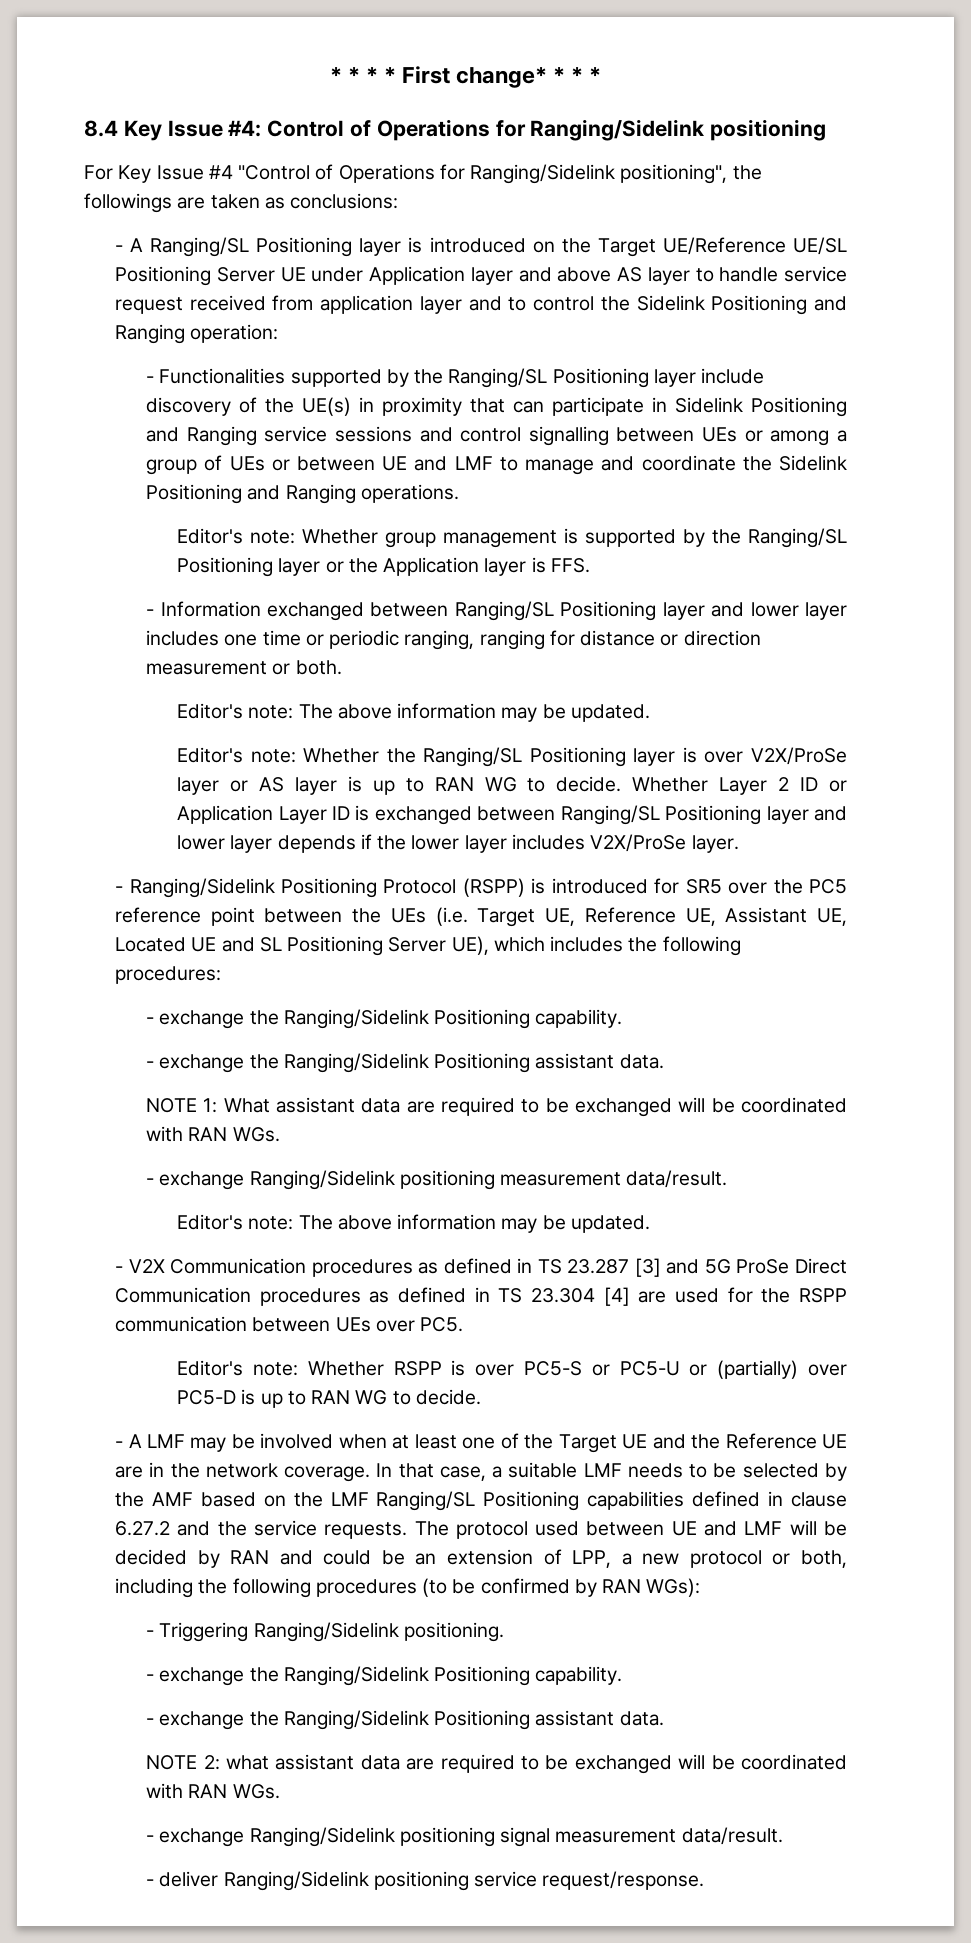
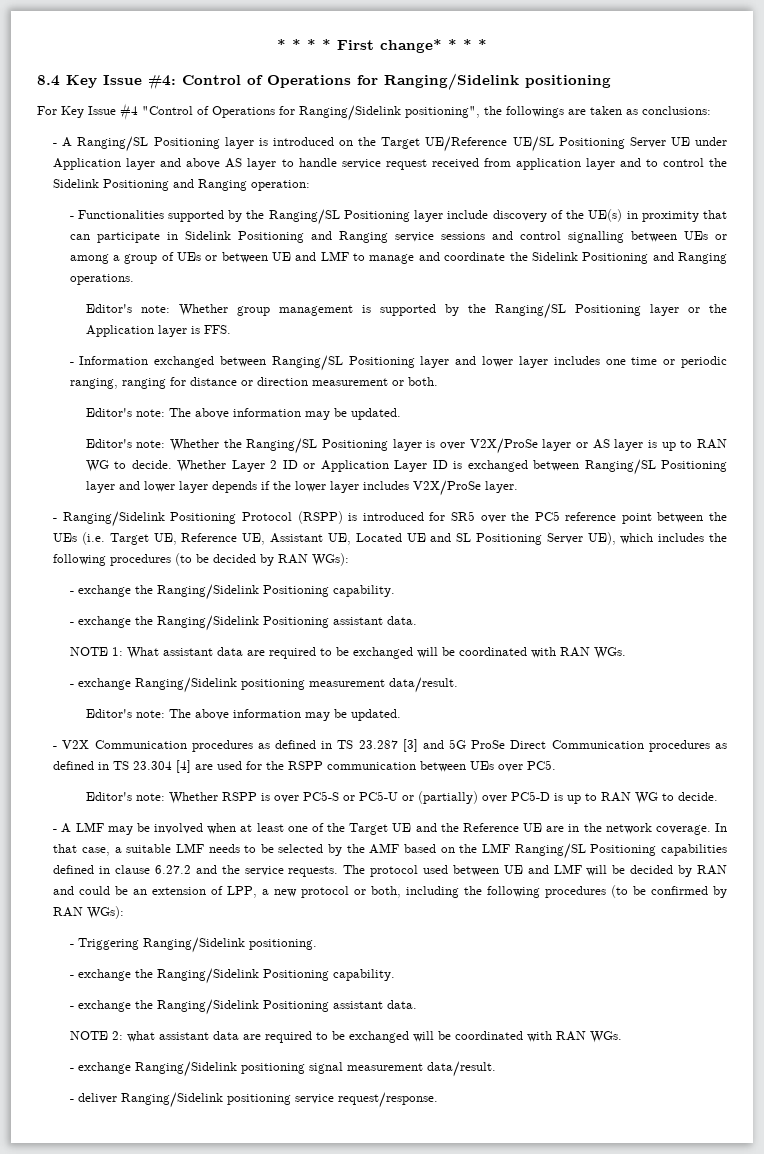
- - Ranging/Sidelink Positioning Protocol (RSPP) is introduced for SR5 over the PC5 reference point between the UEs (i.e. Target UE, Reference UE, Assistant UE, Located UE and SL Positioning Server UE), which includes the following procedures:
+ - Ranging/Sidelink Positioning Protocol (RSPP) is introduced for SR5 over the PC5 reference point between the UEs (i.e. Target UE, Reference UE, Assistant UE, Located UE and SL Positioning Server UE), which includes the following procedures (to be decided by RAN WGs):

